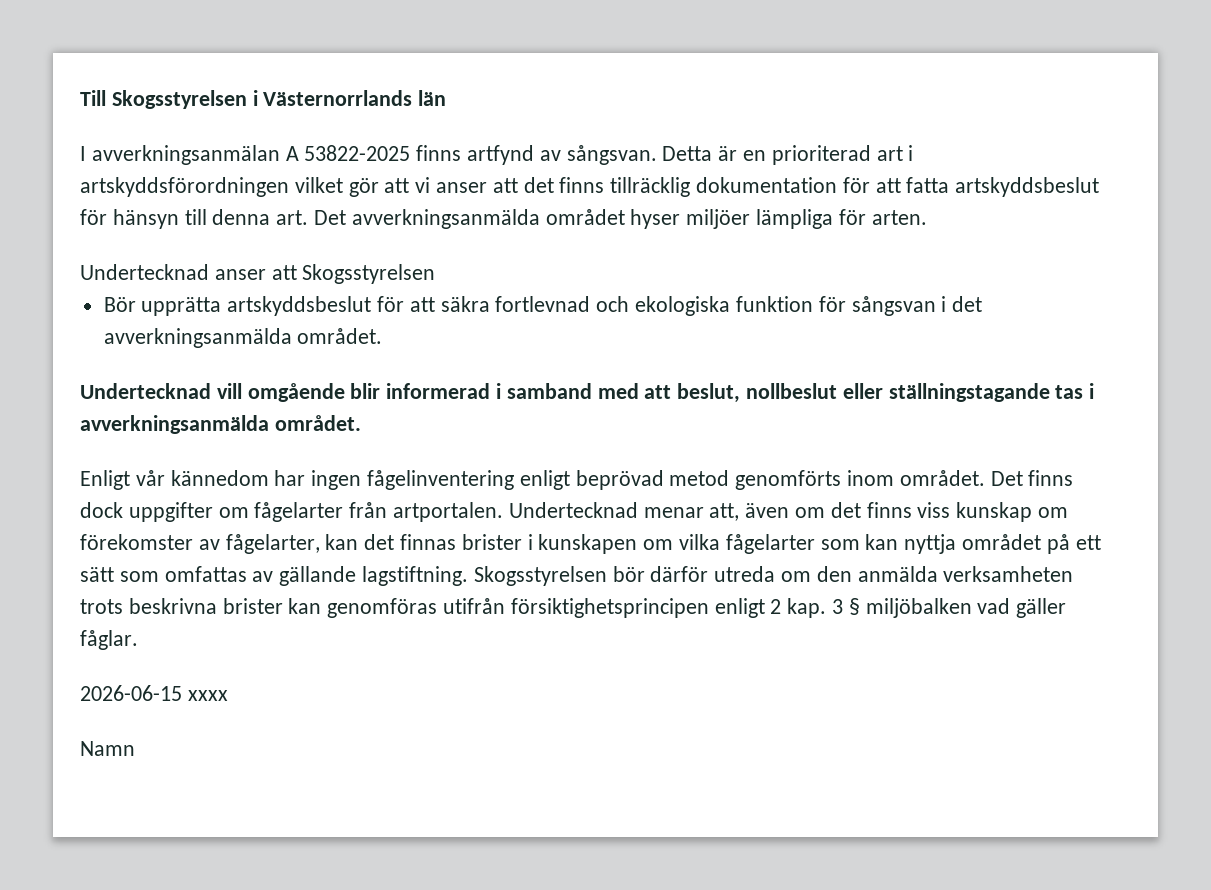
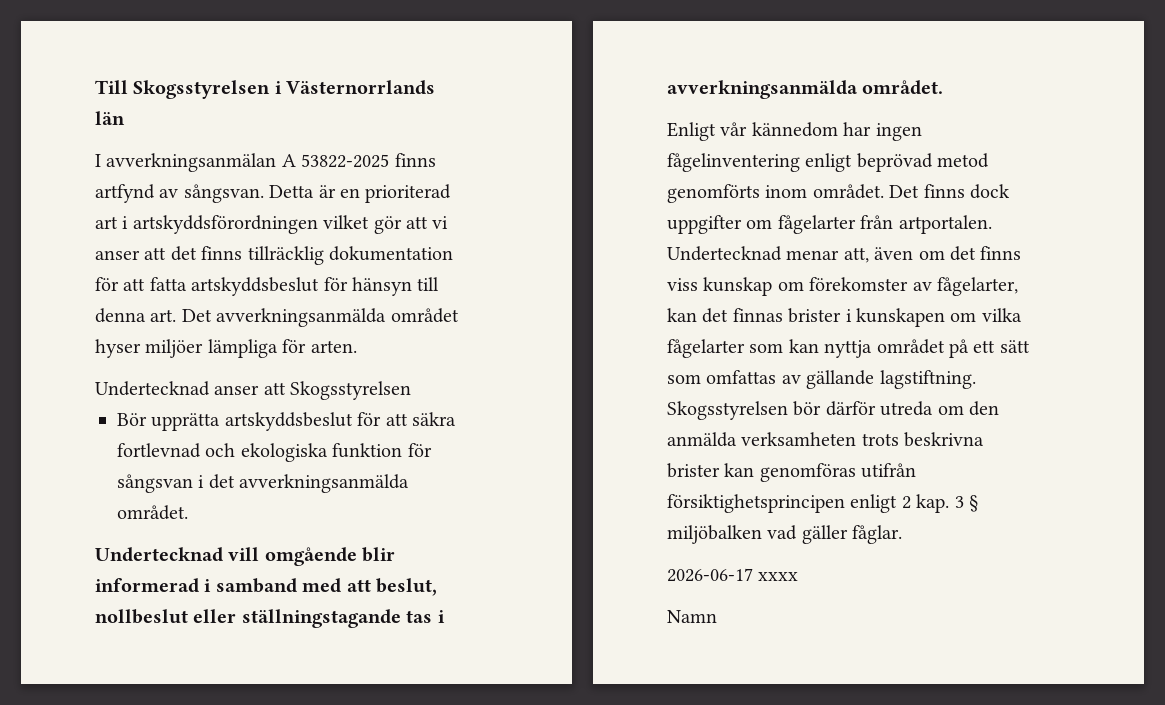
- 2026-06-15 xxxx
+ 2026-06-17 xxxx

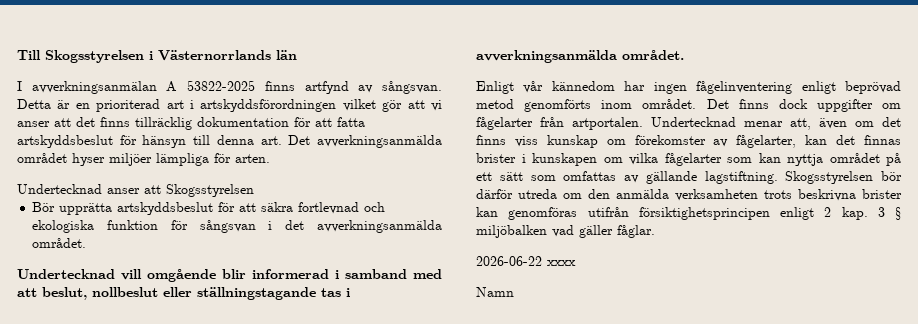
- 2026-06-17 xxxx
+ 2026-06-22 xxxx

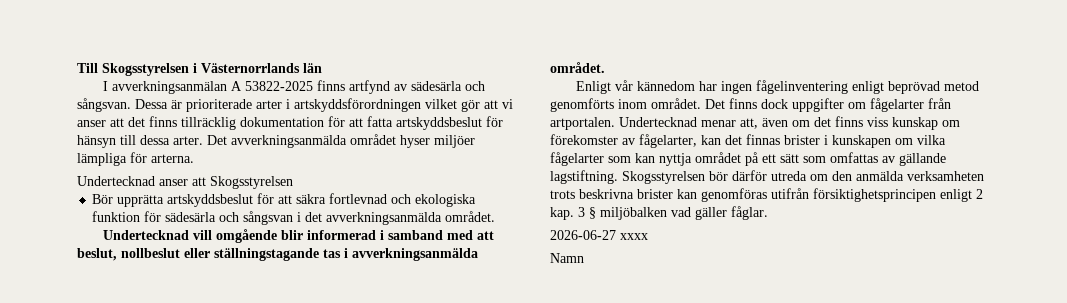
- I avverkningsanmälan A 53822-2025 finns artfynd av sångsvan. Detta är en prioriterad art i artskyddsförordningen vilket gör att vi anser att det finns tillräcklig dokumentation för att fatta artskyddsbeslut för hänsyn till denna art. Det avverkningsanmälda området hyser miljöer lämpliga för arten.
+ I avverkningsanmälan A 53822-2025 finns artfynd av sädesärla och sångsvan. Dessa är prioriterade arter i artskyddsförordningen vilket gör att vi anser att det finns tillräcklig dokumentation för att fatta artskyddsbeslut för hänsyn till dessa arter. Det avverkningsanmälda området hyser miljöer lämpliga för arterna.
- Bör upprätta artskyddsbeslut för att säkra fortlevnad och ekologiska funktion för sångsvan i det avverkningsanmälda området.
+ Bör upprätta artskyddsbeslut för att säkra fortlevnad och ekologiska funktion för sädesärla och sångsvan i det avverkningsanmälda området.
- 2026-06-22 xxxx
+ 2026-06-27 xxxx

